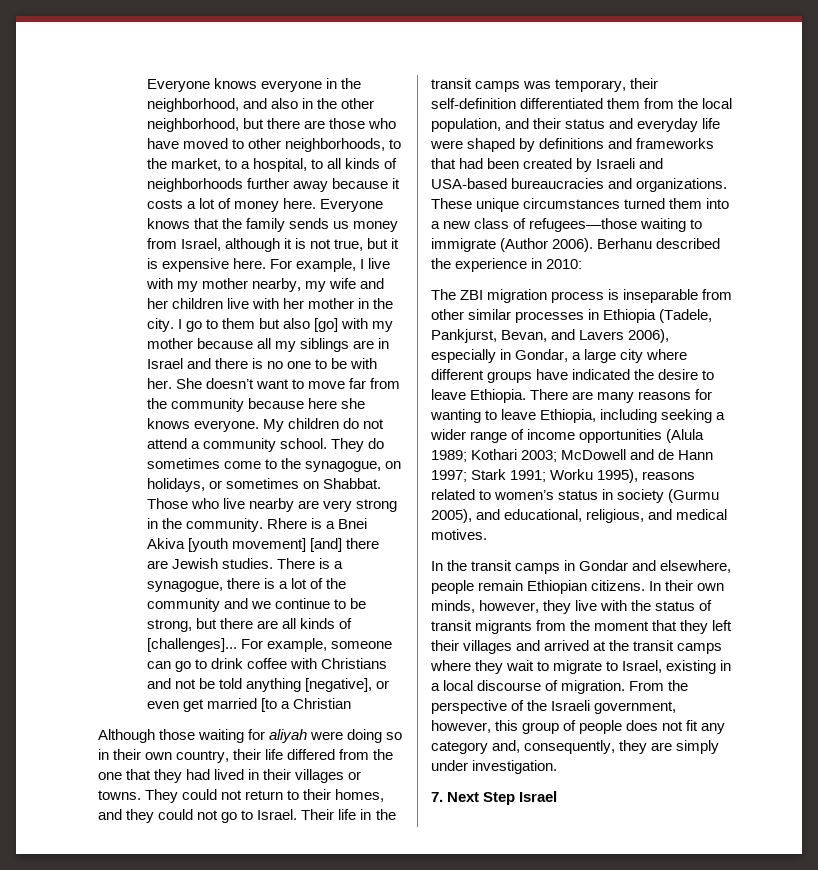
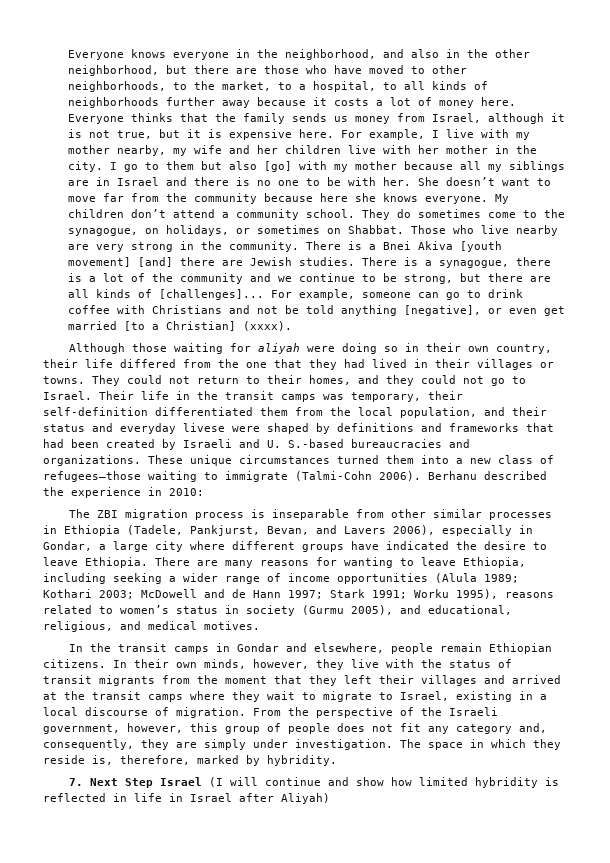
- Everyone knows that the family sends us money from Israel, although it is not true, but it is expensive here.
+ Everyone thinks that the family sends us money from Israel, although it is not true, but it is expensive here.
- My children do not attend a community school.
+ My children don’t attend a community school.
- Rhere is a Bnei Akiva [youth movement] [and] there are Jewish studies.
+ There is a Bnei Akiva [youth movement] [and] there are Jewish studies.
- For example, someone can go to drink coffee with Christians and not be told anything [negative], or even get married [to a Christian
+ For example, someone can go to drink coffee with Christians and not be told anything [negative], or even get married [to a Christian] (xxxx).
- Their life in the transit camps was temporary, their self-definition differentiated them from the local population, and their status and everyday life were shaped by definitions and frameworks that had been created by Israeli and USA-based bureaucracies and organizations.
+ Their life in the transit camps was temporary, their self-definition differentiated them from the local population, and their status and everyday livese were shaped by definitions and frameworks that had been created by Israeli and U. S.-based bureaucracies and organizations.
- These unique circumstances turned them into a new class of refugees—those waiting to immigrate (Author 2006).
+ These unique circumstances turned them into a new class of refugees—those waiting to immigrate (Talmi-Cohn 2006).
- From the perspective of the Israeli government, however, this group of people does not fit any category and, consequently, they are simply under investigation.
- 7. Next Step Israel
+ From the perspective of the Israeli government, however, this group of people does not fit any category and, consequently, they are simply under investigation. The space in which they reside is, therefore, marked by hybridity.
+ 7. Next Step Israel (I will continue and show how limited hybridity is reflected in life in Israel after Aliyah)

